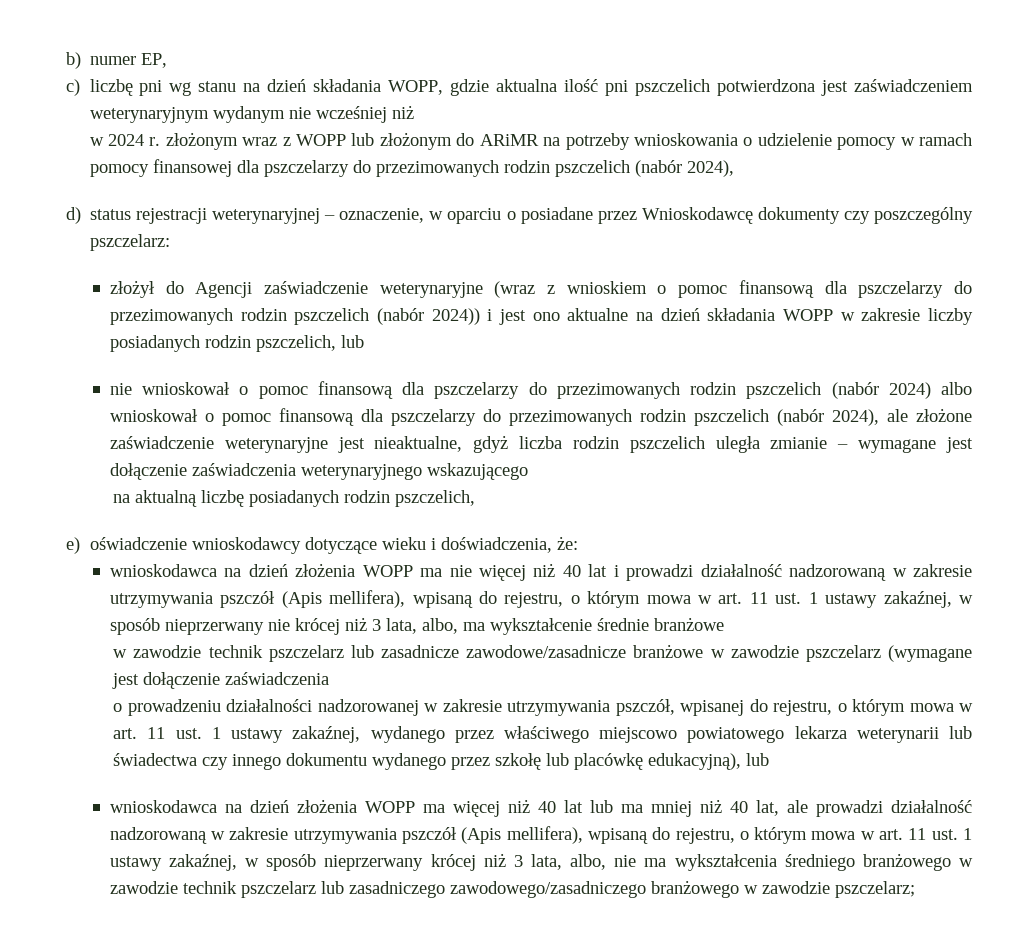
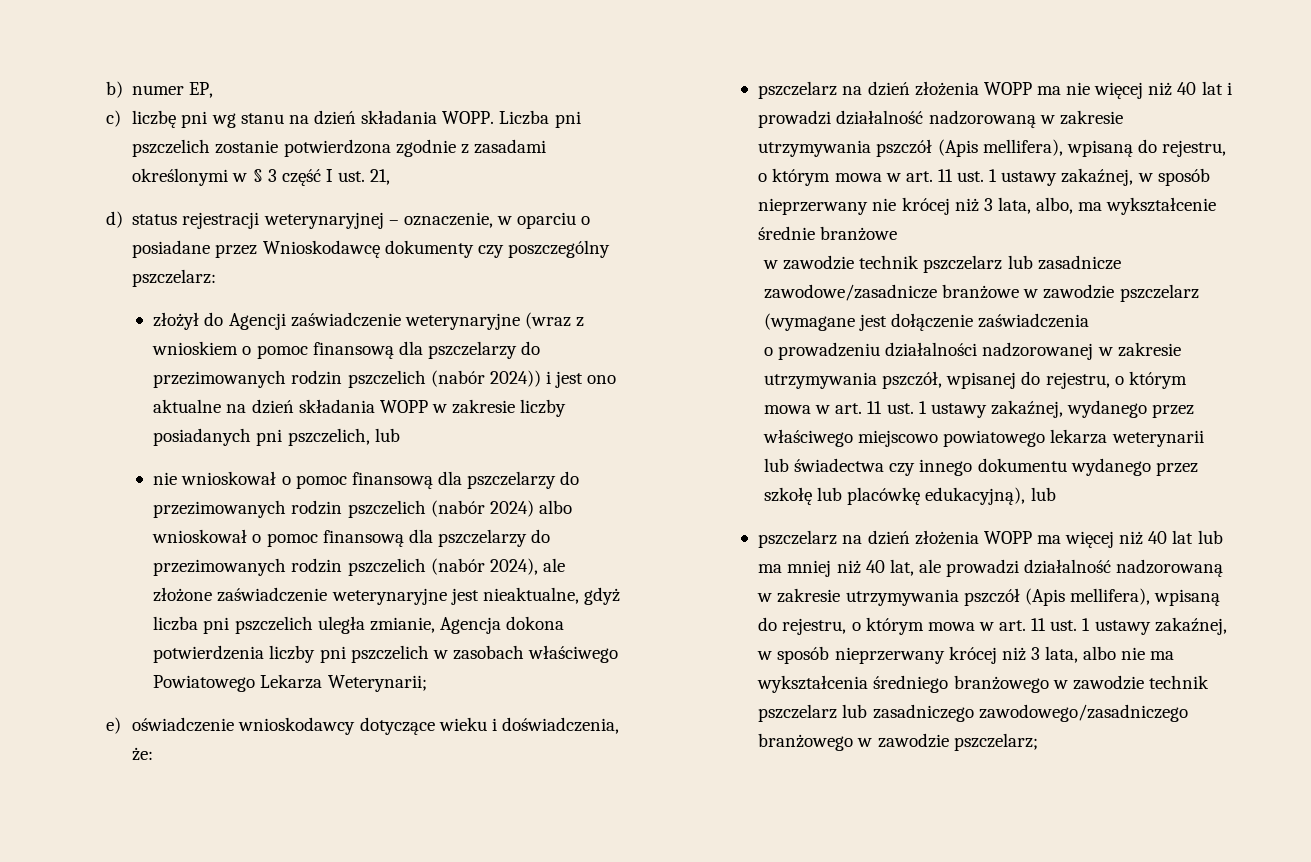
- c) liczbę pni wg stanu na dzień składania WOPP, gdzie aktualna ilość pni pszczelich potwierdzona jest zaświadczeniem weterynaryjnym wydanym nie wcześniej niż
- w 2024 r. złożonym wraz z WOPP lub złożonym do ARiMR na potrzeby wnioskowania o udzielenie pomocy w ramach pomocy finansowej dla pszczelarzy do przezimowanych rodzin pszczelich (nabór 2024),
+ c) liczbę pni wg stanu na dzień składania WOPP. Liczba pni pszczelich zostanie potwierdzona zgodnie z zasadami określonymi w § 3 część I ust. 21,
- złożył do Agencji zaświadczenie weterynaryjne (wraz z wnioskiem o pomoc finansową dla pszczelarzy do przezimowanych rodzin pszczelich (nabór 2024)) i jest ono aktualne na dzień składania WOPP w zakresie liczby posiadanych rodzin pszczelich, lub
+ złożył do Agencji zaświadczenie weterynaryjne (wraz z wnioskiem o pomoc finansową dla pszczelarzy do przezimowanych rodzin pszczelich (nabór 2024)) i jest ono aktualne na dzień składania WOPP w zakresie liczby posiadanych pni pszczelich, lub
- nie wnioskował o pomoc finansową dla pszczelarzy do przezimowanych rodzin pszczelich (nabór 2024) albo wnioskował o pomoc finansową dla pszczelarzy do przezimowanych rodzin pszczelich (nabór 2024), ale złożone zaświadczenie weterynaryjne jest nieaktualne, gdyż liczba rodzin pszczelich uległa zmianie – wymagane jest dołączenie zaświadczenia weterynaryjnego wskazującego
- na aktualną liczbę posiadanych rodzin pszczelich,
+ nie wnioskował o pomoc finansową dla pszczelarzy do przezimowanych rodzin pszczelich (nabór 2024) albo wnioskował o pomoc finansową dla pszczelarzy do przezimowanych rodzin pszczelich (nabór 2024), ale złożone zaświadczenie weterynaryjne jest nieaktualne, gdyż liczba pni pszczelich uległa zmianie, Agencja dokona potwierdzenia liczby pni pszczelich w zasobach właściwego Powiatowego Lekarza Weterynarii;
- wnioskodawca na dzień złożenia WOPP ma nie więcej niż 40 lat i prowadzi działalność nadzorowaną w zakresie utrzymywania pszczół (Apis mellifera), wpisaną do rejestru, o którym mowa w art. 11 ust. 1 ustawy zakaźnej, w sposób nieprzerwany nie krócej niż 3 lata, albo, ma wykształcenie średnie branżowe
+ pszczelarz na dzień złożenia WOPP ma nie więcej niż 40 lat i prowadzi działalność nadzorowaną w zakresie utrzymywania pszczół (Apis mellifera), wpisaną do rejestru, o którym mowa w art. 11 ust. 1 ustawy zakaźnej, w sposób nieprzerwany nie krócej niż 3 lata, albo, ma wykształcenie średnie branżowe
- wnioskodawca na dzień złożenia WOPP ma więcej niż 40 lat lub ma mniej niż 40 lat, ale prowadzi działalność nadzorowaną w zakresie utrzymywania pszczół (Apis mellifera), wpisaną do rejestru, o którym mowa w art. 11 ust. 1 ustawy zakaźnej, w sposób nieprzerwany krócej niż 3 lata, albo, nie ma wykształcenia średniego branżowego w zawodzie technik pszczelarz lub zasadniczego zawodowego/zasadniczego branżowego w zawodzie pszczelarz;
+ pszczelarz na dzień złożenia WOPP ma więcej niż 40 lat lub ma mniej niż 40 lat, ale prowadzi działalność nadzorowaną w zakresie utrzymywania pszczół (Apis mellifera), wpisaną do rejestru, o którym mowa w art. 11 ust. 1 ustawy zakaźnej, w sposób nieprzerwany krócej niż 3 lata, albo nie ma wykształcenia średniego branżowego w zawodzie technik pszczelarz lub zasadniczego zawodowego/zasadniczego branżowego w zawodzie pszczelarz;

